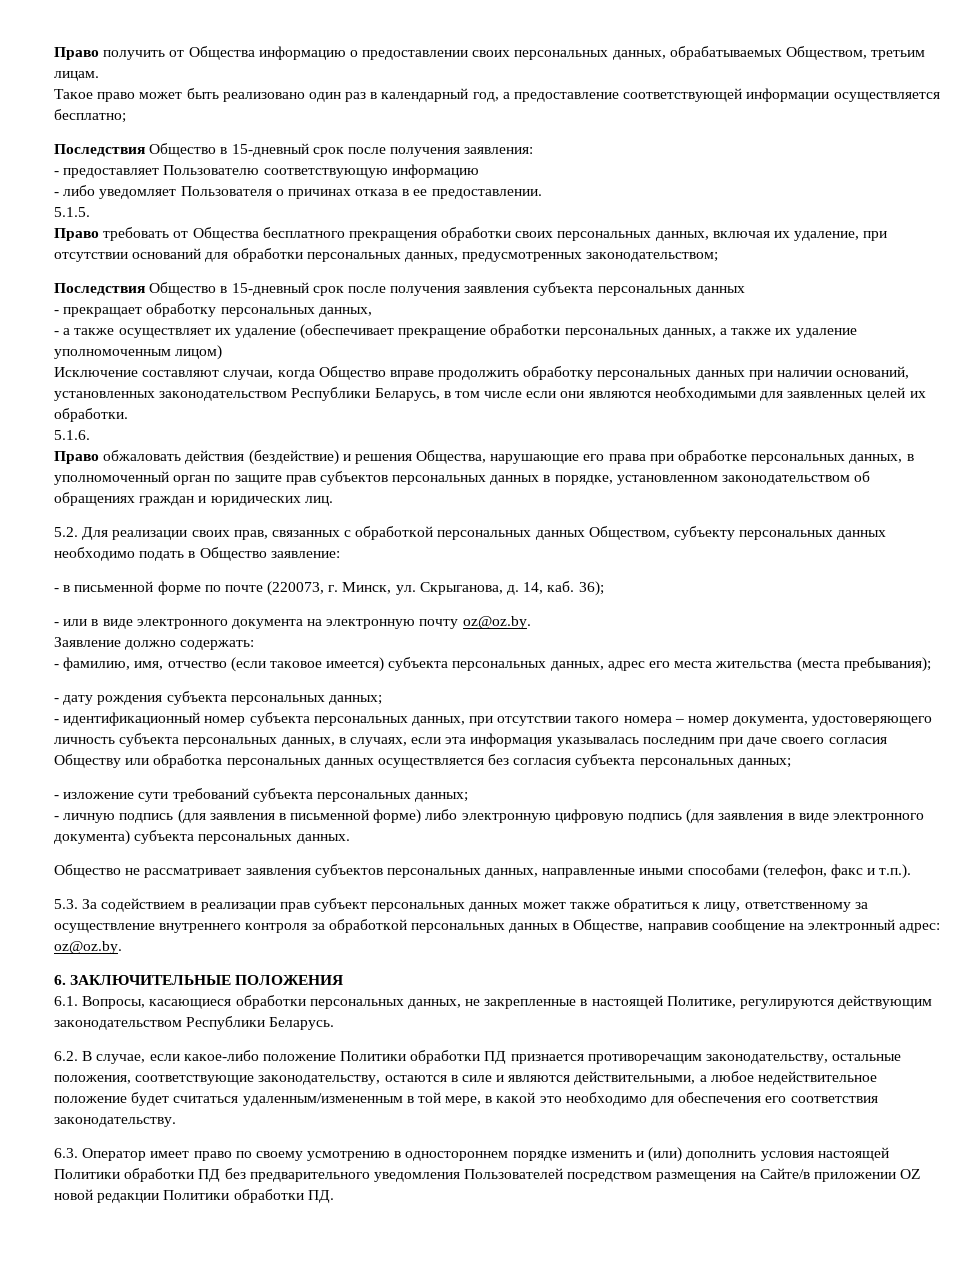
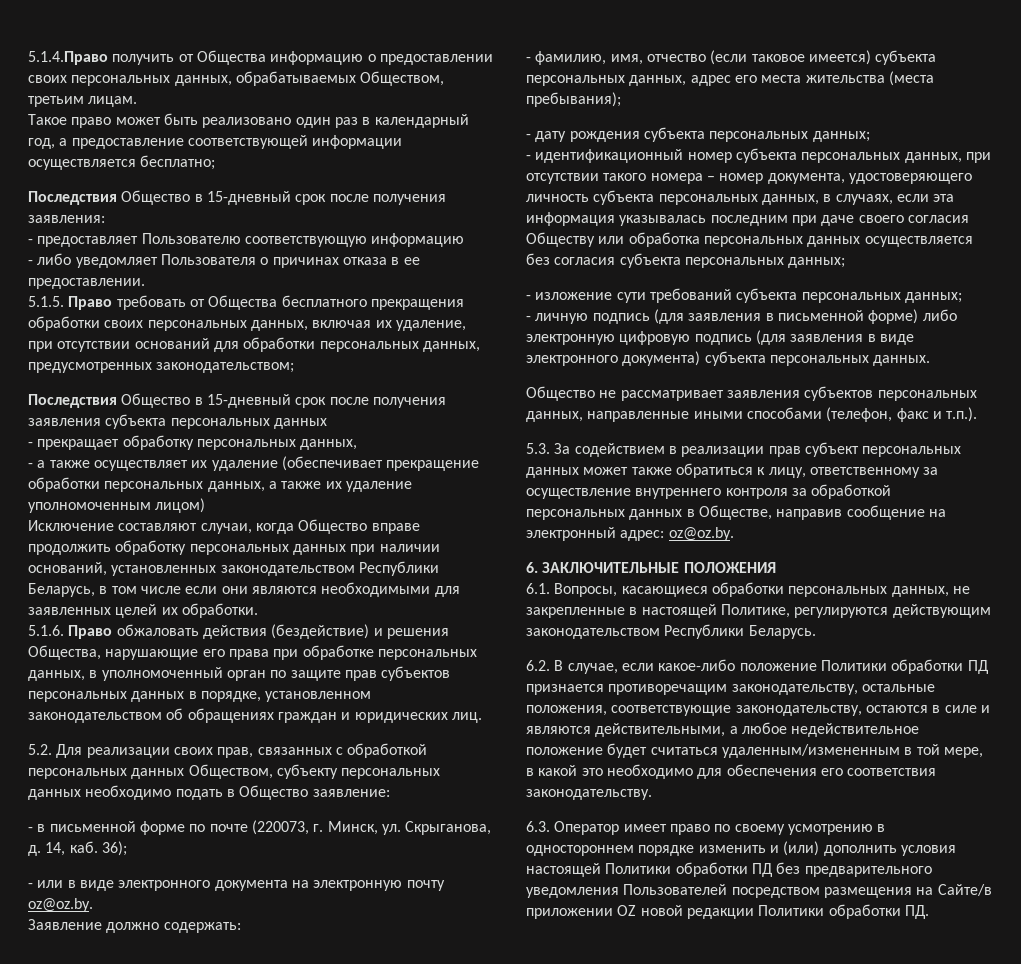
- Право получить от Общества информацию о предоставлении своих персональных данных, обрабатываемых Обществом, третьим лицам.
+ 5.1.4.Право получить от Общества информацию о предоставлении своих персональных данных, обрабатываемых Обществом, третьим лицам.
- 5.1.5.
- Право требовать от Общества бесплатного прекращения обработки своих персональных данных, включая их удаление, при отсутствии оснований для обработки персональных данных, предусмотренных законодательством;
+ 5.1.5. Право требовать от Общества бесплатного прекращения обработки своих персональных данных, включая их удаление, при отсутствии оснований для обработки персональных данных, предусмотренных законодательством;
- 5.1.6.
- Право обжаловать действия (бездействие) и решения Общества, нарушающие его права при обработке персональных данных, в уполномоченный орган по защите прав субъектов персональных данных в порядке, установленном законодательством об обращениях граждан и юридических лиц.
+ 5.1.6. Право обжаловать действия (бездействие) и решения Общества, нарушающие его права при обработке персональных данных, в уполномоченный орган по защите прав субъектов персональных данных в порядке, установленном законодательством об обращениях граждан и юридических лиц.

